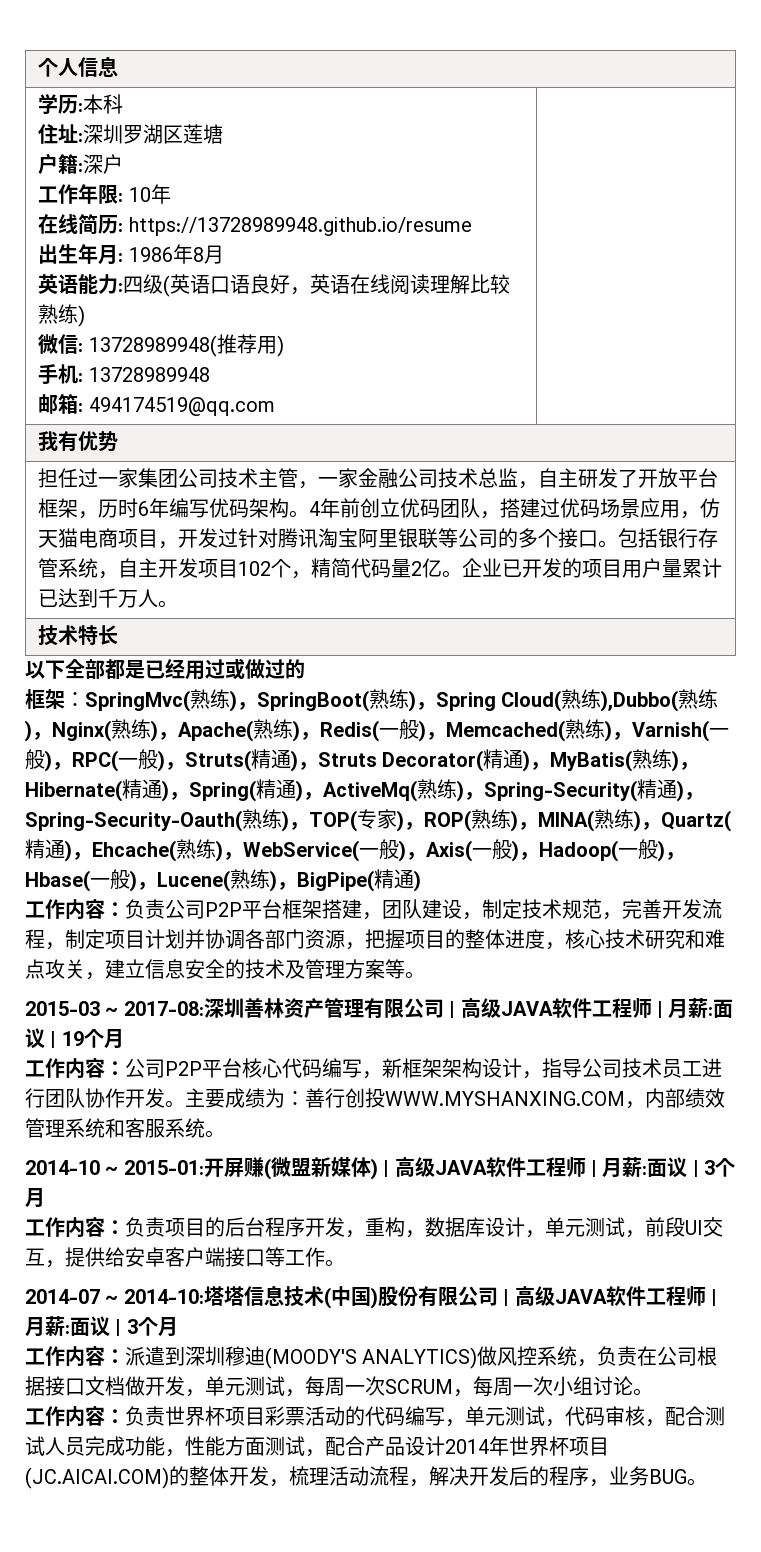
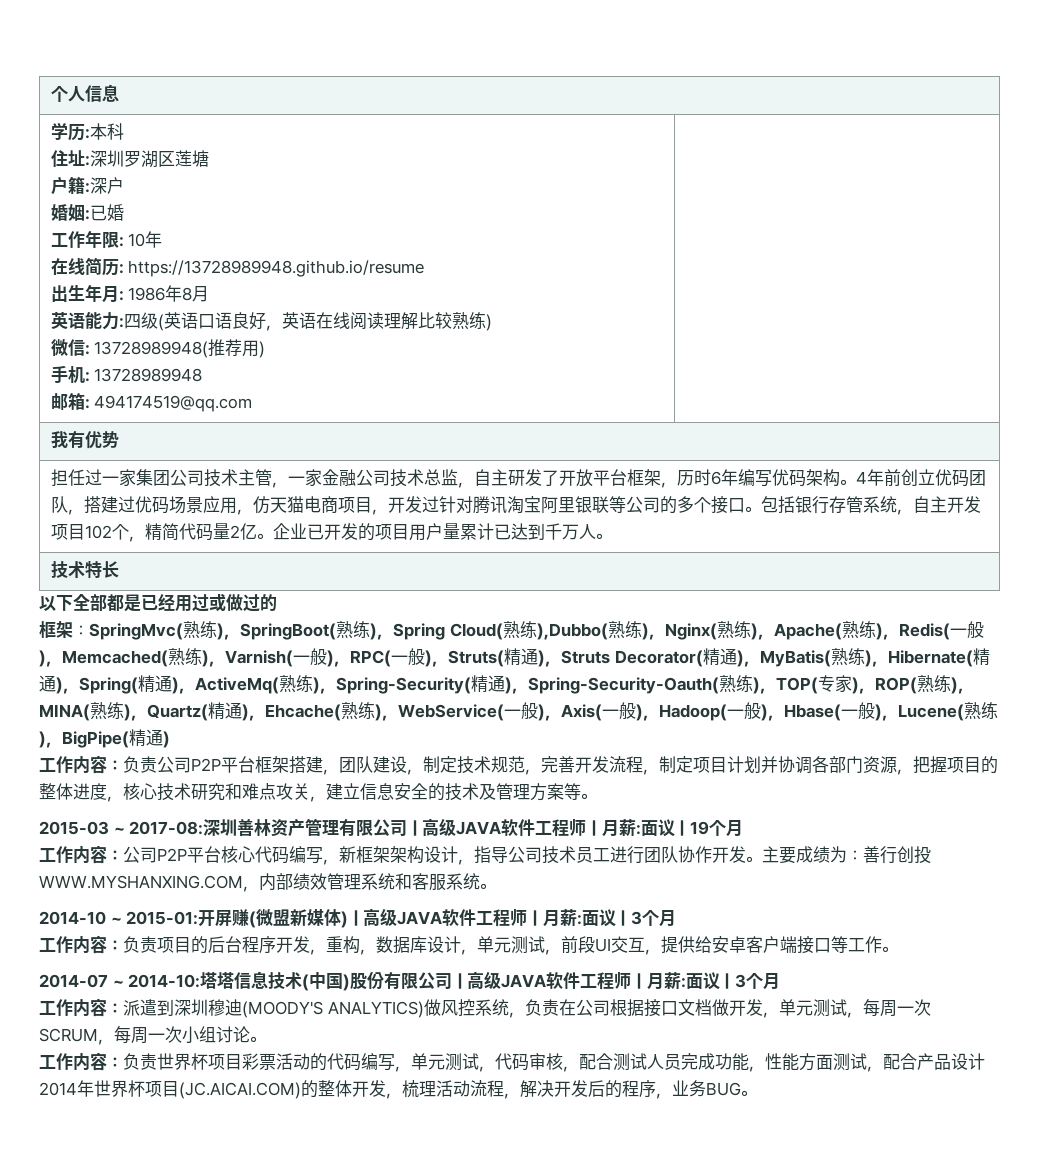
+ 婚姻:已婚

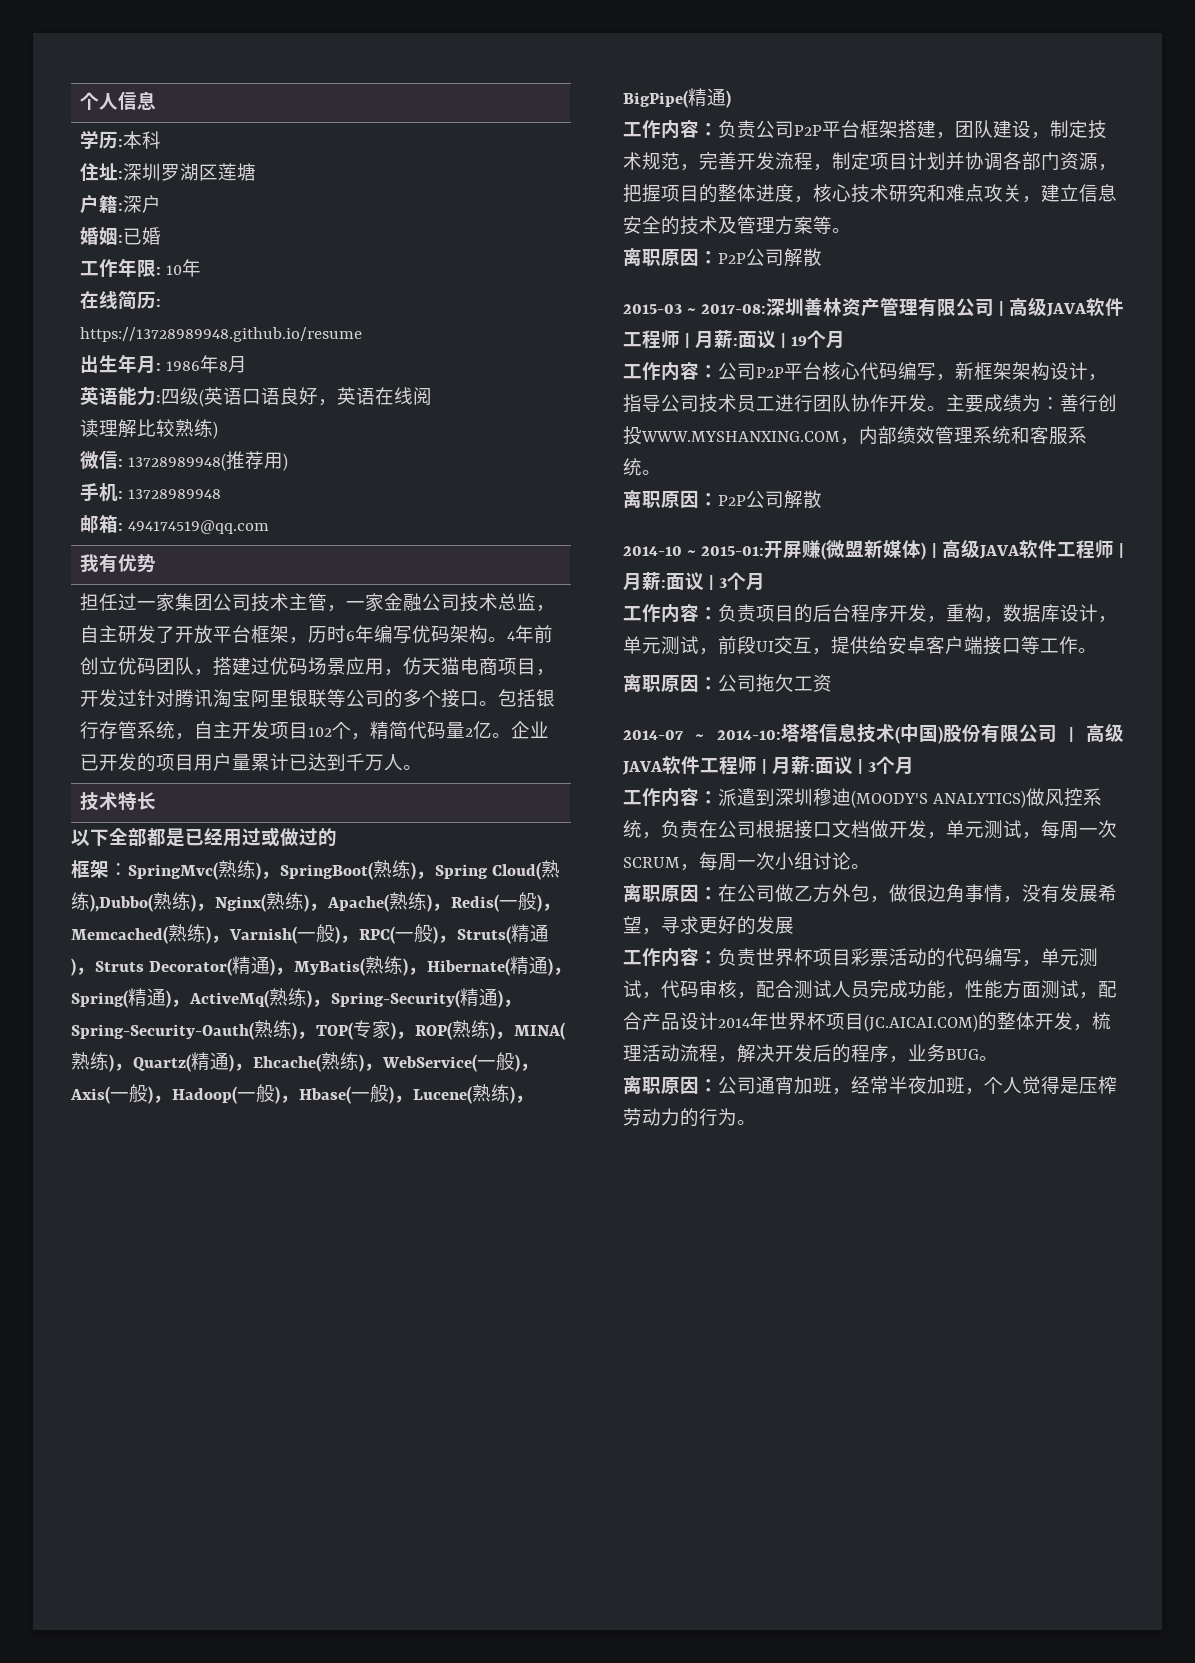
  工作内容：负责公司P2P平台框架搭建，团队建设，制定技术规范，完善开发流程，制定项目计划并协调各部门资源，把握项目的整体进度，核心技术研究和难点攻关，建立信息安全的技术及管理方案等。
+ 离职原因：P2P公司解散
  主要成绩为：善行创投WWW.MYSHANXING.COM，内部绩效管理系统和客服系统。
+ 离职原因：P2P公司解散
+ 离职原因：公司拖欠工资
+ 离职原因：在公司做乙方外包，做很边角事情，没有发展希望，寻求更好的发展
+ 离职原因：公司通宵加班，经常半夜加班，个人觉得是压榨劳动力的行为。

